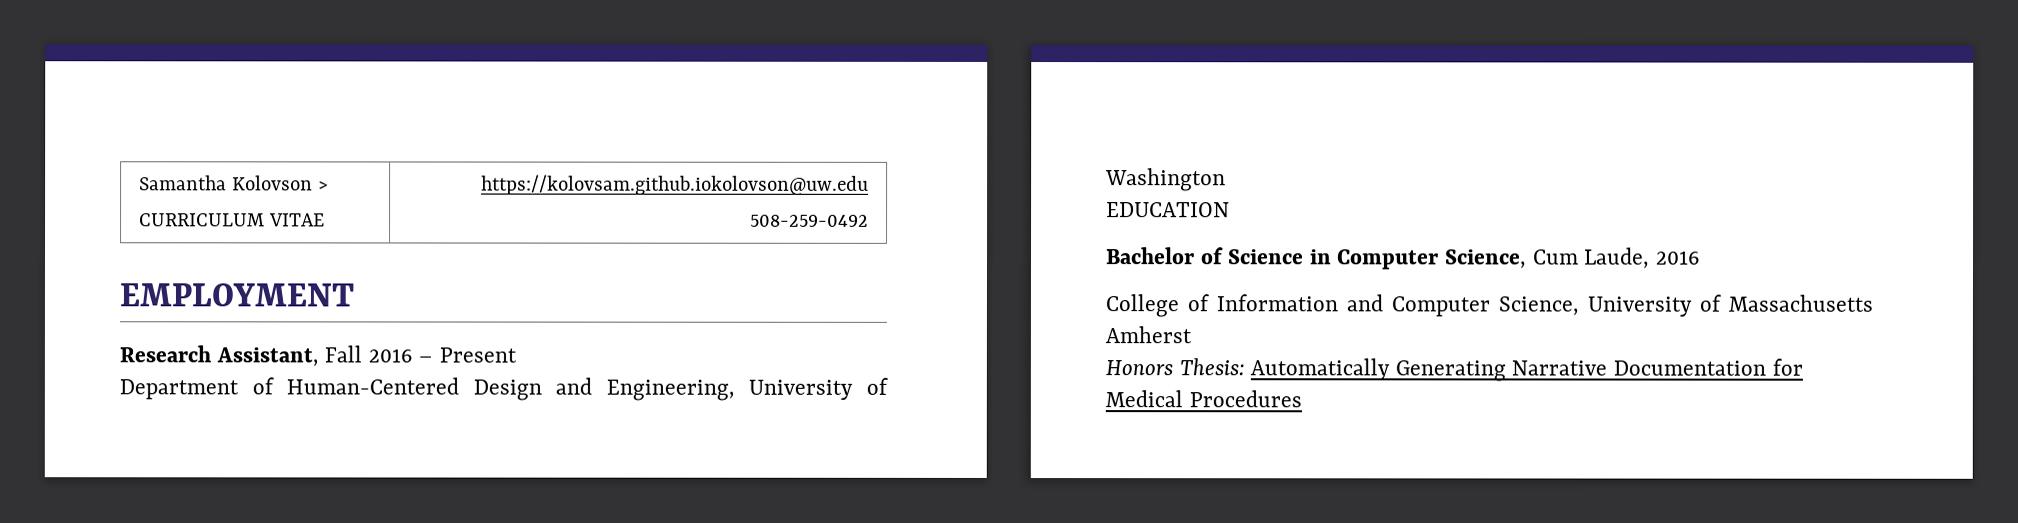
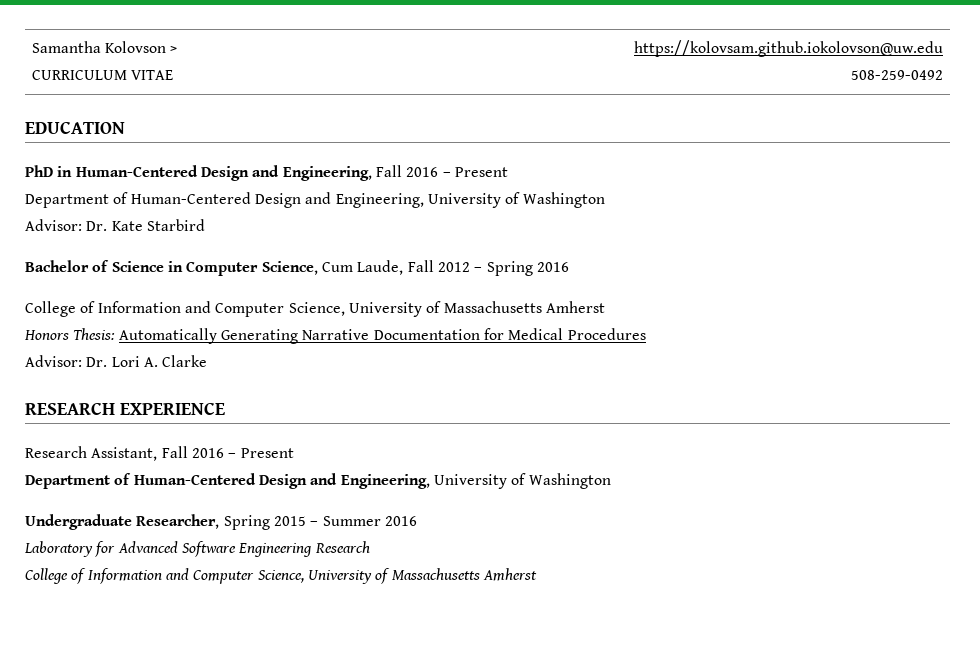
- EMPLOYMENT
- Research Assistant, Fall 2016 – Present
+ EDUCATION
+ PhD in Human-Centered Design and Engineering, Fall 2016 – Present
- EDUCATION
+ Advisor: Dr. Kate Starbird
- Bachelor of Science in Computer Science, Cum Laude, 2016
+ Bachelor of Science in Computer Science, Cum Laude, Fall 2012 – Spring 2016
+ Advisor: Dr. Lori A. Clarke
+ RESEARCH EXPERIENCE
+ Research Assistant, Fall 2016 – Present
+ Department of Human-Centered Design and Engineering, University of Washington
+ Undergraduate Researcher, Spring 2015 – Summer 2016
+ Laboratory for Advanced Software Engineering Research
+ College of Information and Computer Science, University of Massachusetts Amherst

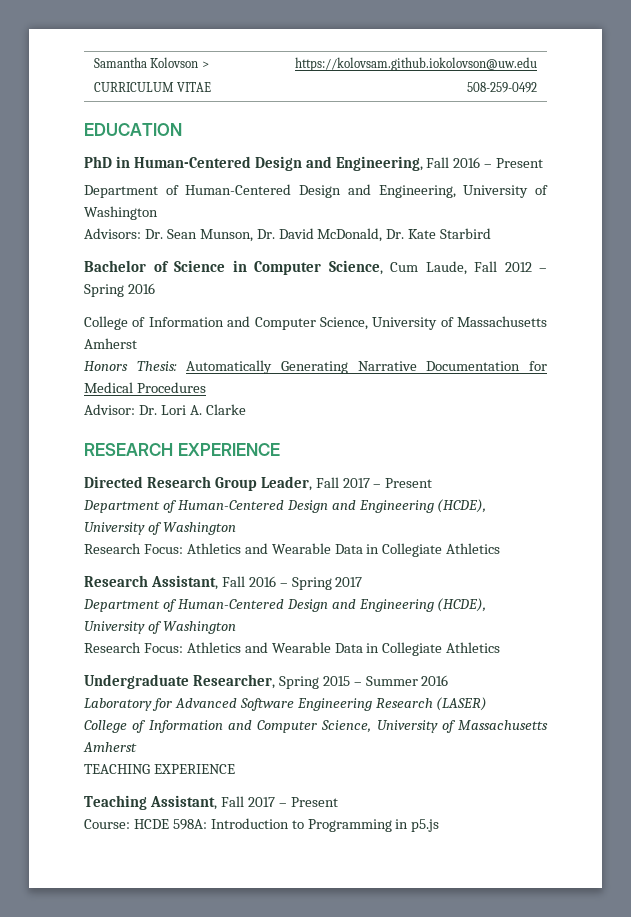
- Advisor: Dr. Kate Starbird
+ Advisors: Dr. Sean Munson, Dr. David McDonald, Dr. Kate Starbird
- Research Assistant, Fall 2016 – Present
- Department of Human-Centered Design and Engineering, University of Washington
+ Directed Research Group Leader, Fall 2017 – Present
+ Department of Human-Centered Design and Engineering (HCDE), University of Washington
+ Research Focus: Athletics and Wearable Data in Collegiate Athletics
+ Research Assistant, Fall 2016 – Spring 2017
+ Department of Human-Centered Design and Engineering (HCDE), University of Washington
+ Research Focus: Athletics and Wearable Data in Collegiate Athletics
- Laboratory for Advanced Software Engineering Research
+ Laboratory for Advanced Software Engineering Research (LASER)
+ TEACHING EXPERIENCE
+ Teaching Assistant, Fall 2017 – Present
+ Course: HCDE 598A: Introduction to Programming in p5.js

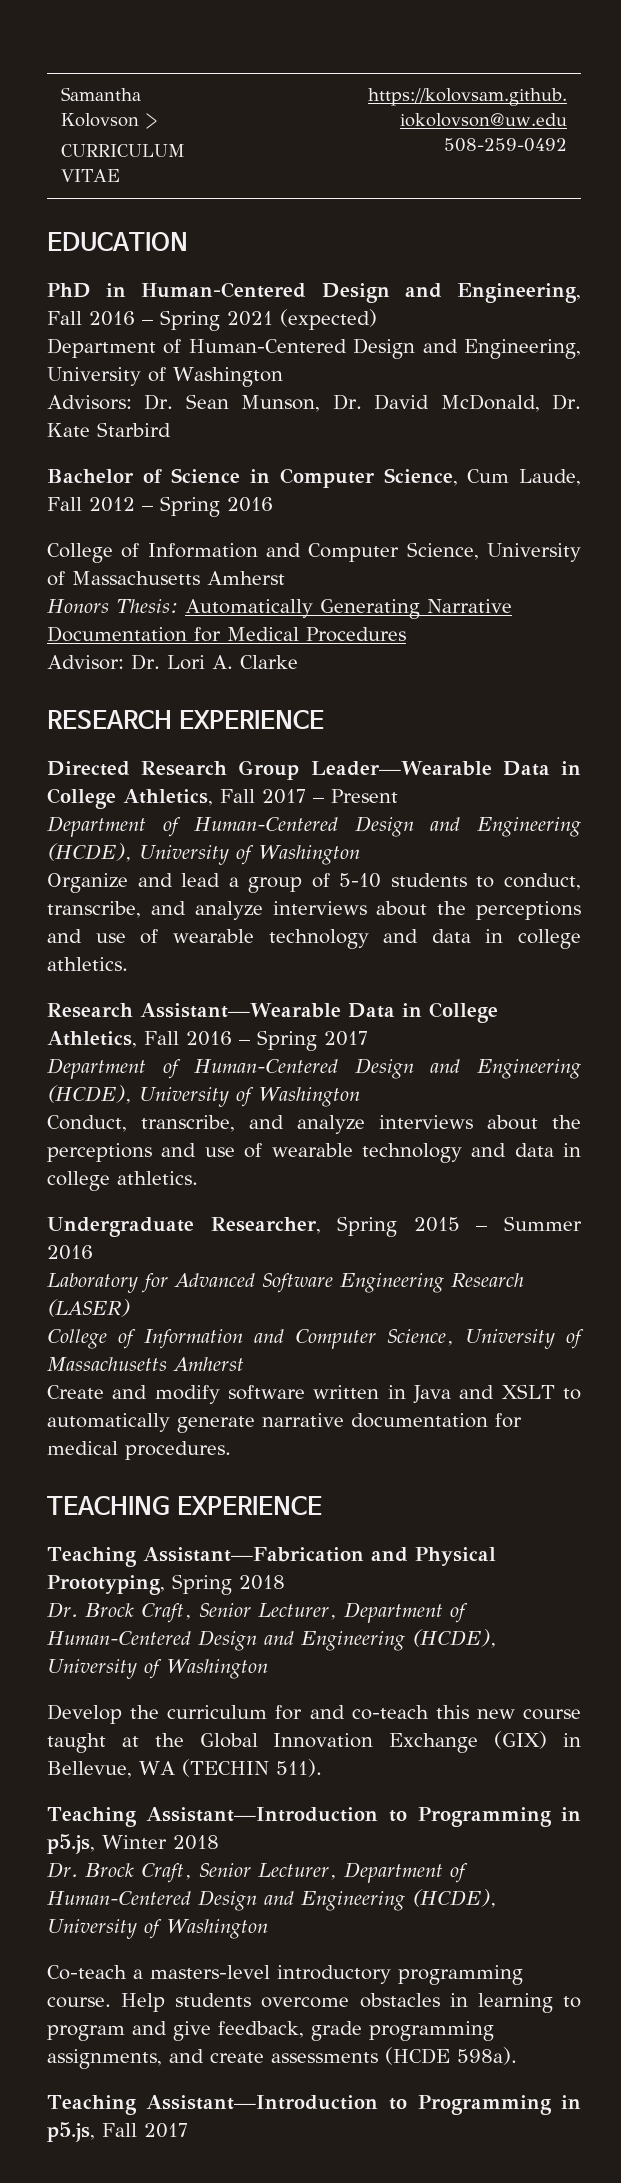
- PhD in Human-Centered Design and Engineering, Fall 2016 – Present
+ PhD in Human-Centered Design and Engineering, Fall 2016 – Spring 2021 (expected)
- Directed Research Group Leader, Fall 2017 – Present
+ Directed Research Group Leader—Wearable Data in College Athletics, Fall 2017 – Present
  Department of Human-Centered Design and Engineering (HCDE), University of Washington
- Research Focus: Athletics and Wearable Data in Collegiate Athletics
- Research Assistant, Fall 2016 – Spring 2017
+ Organize and lead a group of 5-10 students to conduct, transcribe, and analyze interviews about the perceptions and use of wearable technology and data in college athletics.
+ Research Assistant—Wearable Data in College Athletics, Fall 2016 – Spring 2017
  Department of Human-Centered Design and Engineering (HCDE), University of Washington
- Research Focus: Athletics and Wearable Data in Collegiate Athletics
+ Conduct, transcribe, and analyze interviews about the perceptions and use of wearable technology and data in college athletics.
+ Create and modify software written in Java and XSLT to automatically generate narrative documentation for medical procedures.
  TEACHING EXPERIENCE
- Teaching Assistant, Fall 2017 – Present
- Course: HCDE 598A: Introduction to Programming in p5.js
+ Teaching Assistant—Fabrication and Physical Prototyping, Spring 2018
+ Dr. Brock Craft, Senior Lecturer, Department of Human-Centered Design and Engineering (HCDE), University of Washington
+ Develop the curriculum for and co-teach this new course taught at the Global Innovation Exchange (GIX) in Bellevue, WA (TECHIN 511).
+ Teaching Assistant—Introduction to Programming in p5.js, Winter 2018
+ Dr. Brock Craft, Senior Lecturer, Department of Human-Centered Design and Engineering (HCDE), University of Washington
+ Co-teach a masters-level introductory programming course. Help students overcome obstacles in learning to program and give feedback, grade programming assignments, and create assessments (HCDE 598a).
+ Teaching Assistant—Introduction to Programming in p5.js, Fall 2017

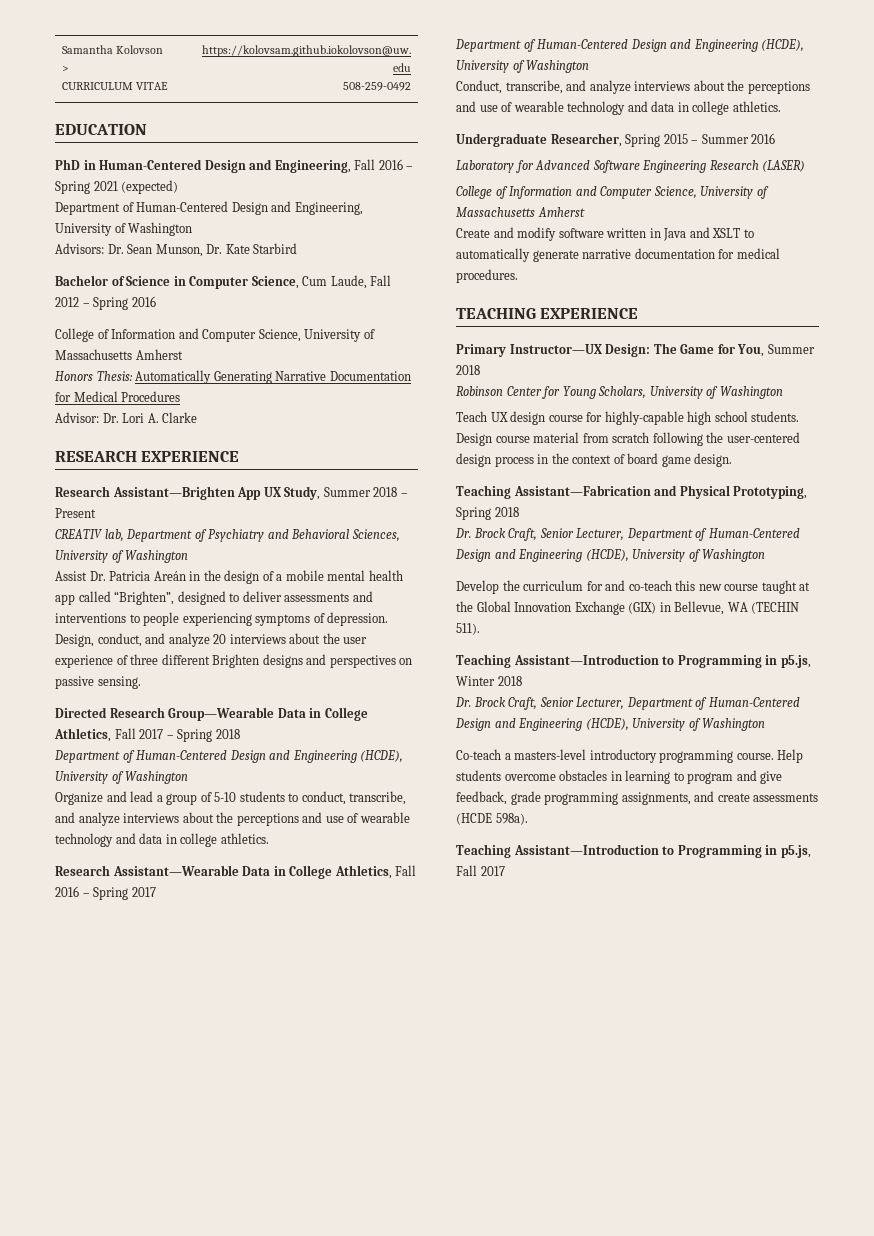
- Advisors: Dr. Sean Munson, Dr. David McDonald, Dr. Kate Starbird
+ Advisors: Dr. Sean Munson, Dr. Kate Starbird
+ Research Assistant—Brighten App UX Study, Summer 2018 – Present
+ CREATIV lab, Department of Psychiatry and Behavioral Sciences, University of Washington
+ Assist Dr. Patricia Areán in the design of a mobile mental health app called “Brighten”, designed to deliver assessments and interventions to people experiencing symptoms of depression. Design, conduct, and analyze 20 interviews about the user experience of three different Brighten designs and perspectives on passive sensing.
- Directed Research Group Leader—Wearable Data in College Athletics, Fall 2017 – Present
+ Directed Research Group—Wearable Data in College Athletics, Fall 2017 – Spring 2018
+ Primary Instructor—UX Design: The Game for You, Summer 2018
+ Robinson Center for Young Scholars, University of Washington
+ Teach UX design course for highly-capable high school students. Design course material from scratch following the user-centered design process in the context of board game design.

